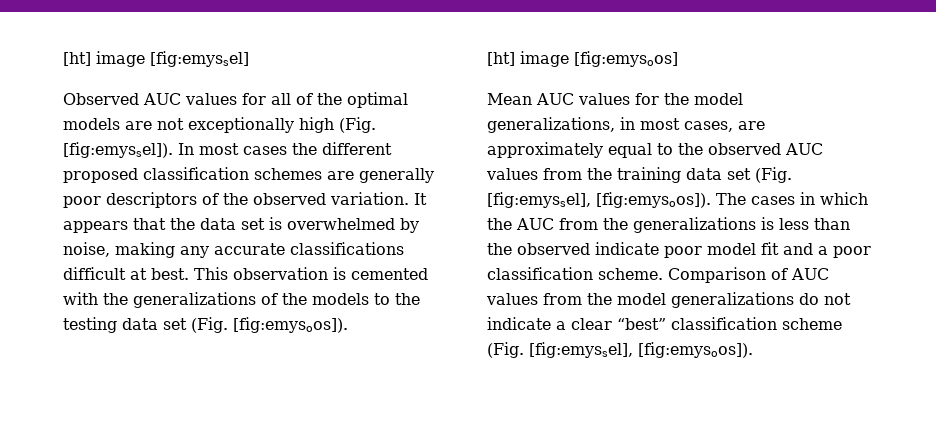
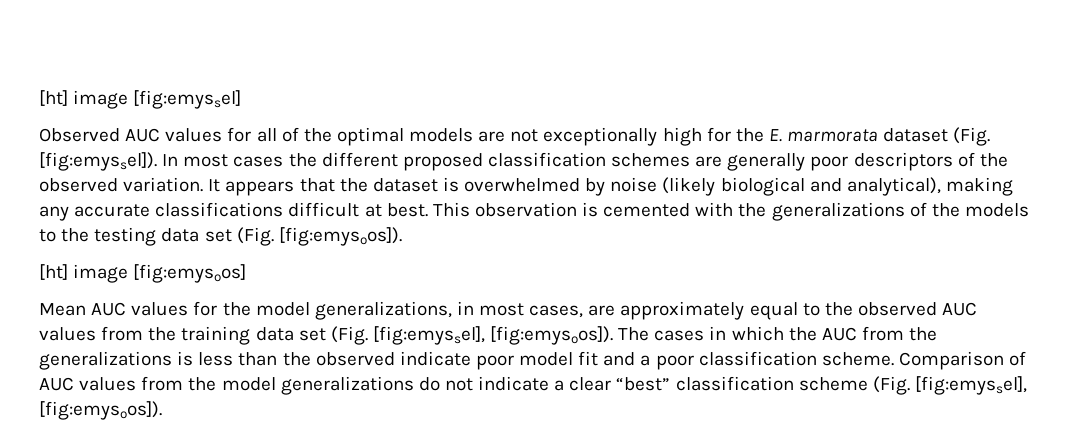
- Observed AUC values for all of the optimal models are not exceptionally high (Fig. [fig:emyssel]).
+ Observed AUC values for all of the optimal models are not exceptionally high for the E. marmorata dataset (Fig. [fig:emyssel]).
- It appears that the data set is overwhelmed by noise, making any accurate classifications difficult at best.
+ It appears that the dataset is overwhelmed by noise (likely biological and analytical), making any accurate classifications difficult at best.

